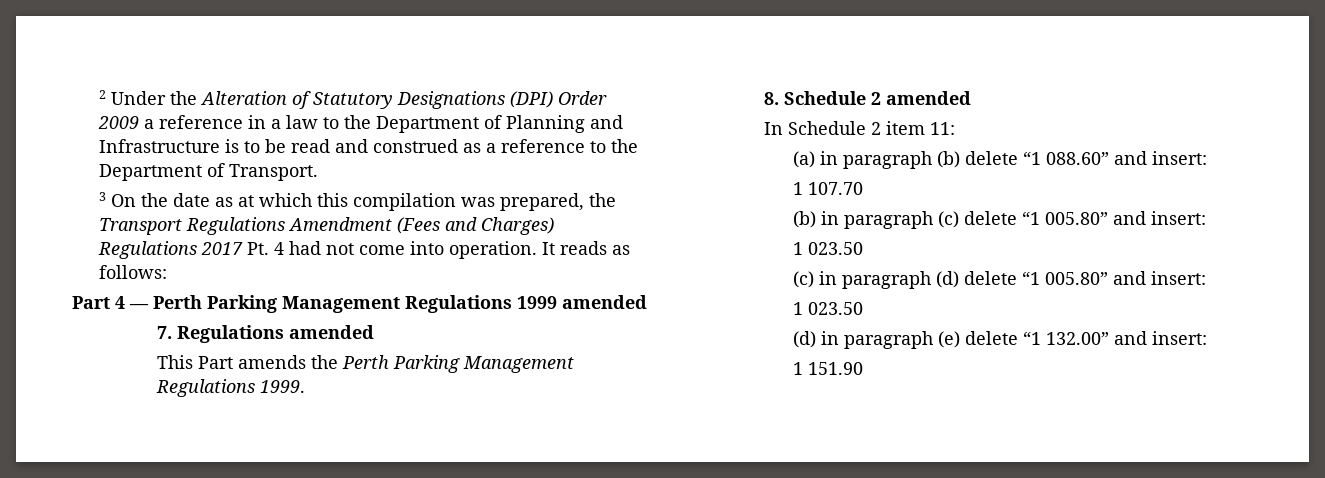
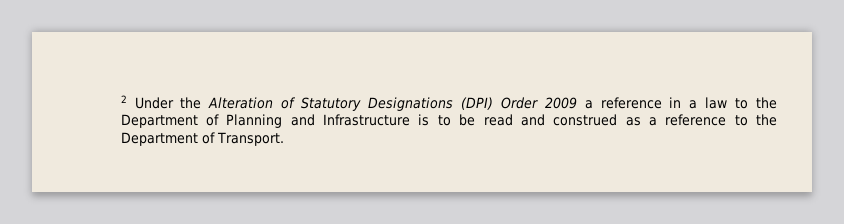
- 3 On the date as at which this compilation was prepared, the Transport Regulations Amendment (Fees and Charges) Regulations 2017 Pt. 4 had not come into operation. It reads as follows:
- Part 4 — Perth Parking Management Regulations 1999 amended
- 7. Regulations amended
- This Part amends the Perth Parking Management Regulations 1999.
- 8. Schedule 2 amended
- In Schedule 2 item 11:
- (a) in paragraph (b) delete “1 088.60” and insert:
- 1 107.70
- (b) in paragraph (c) delete “1 005.80” and insert:
- 1 023.50
- (c) in paragraph (d) delete “1 005.80” and insert:
- 1 023.50
- (d) in paragraph (e) delete “1 132.00” and insert:
- 1 151.90

